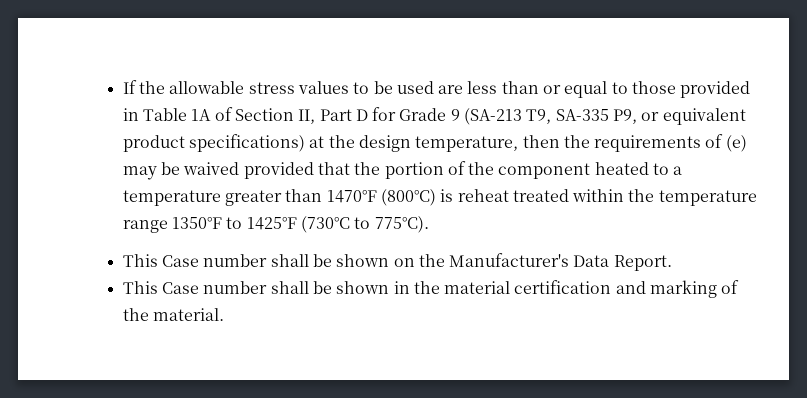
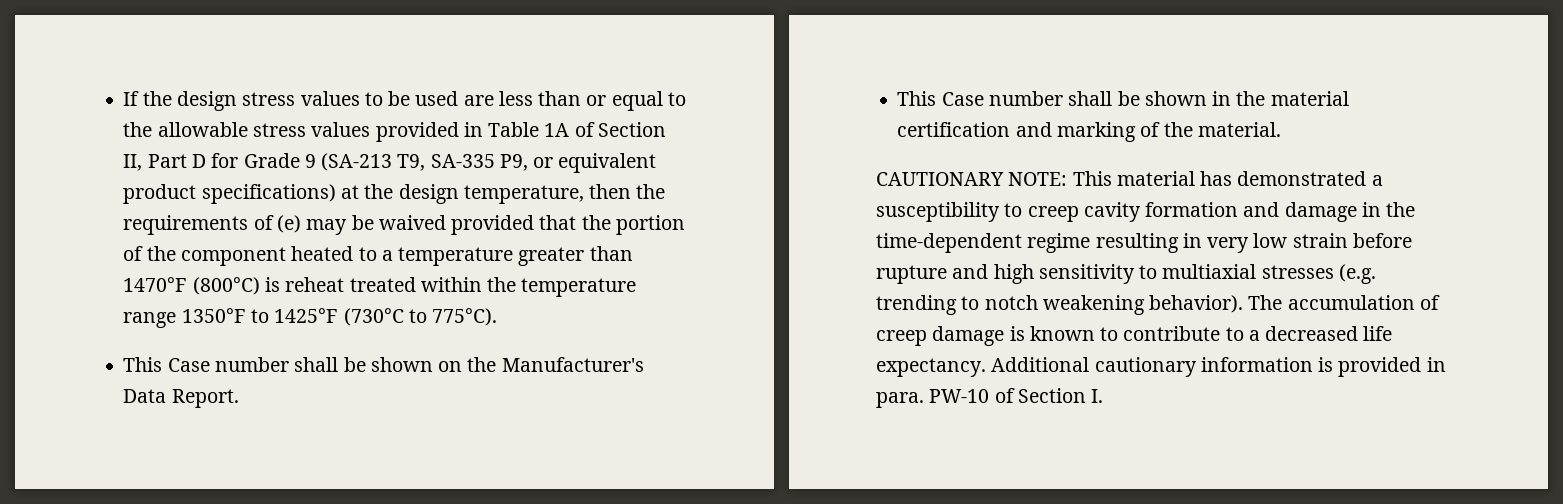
- If the allowable stress values to be used are less than or equal to those provided in Table 1A of Section II, Part D for Grade 9 (SA-213 T9, SA-335 P9, or equivalent product specifications) at the design temperature, then the requirements of (e) may be waived provided that the portion of the component heated to a temperature greater than 1470°F (800°C) is reheat treated within the temperature range 1350°F to 1425°F (730°C to 775°C).
+ If the design stress values to be used are less than or equal to the allowable stress values provided in Table 1A of Section II, Part D for Grade 9 (SA-213 T9, SA-335 P9, or equivalent product specifications) at the design temperature, then the requirements of (e) may be waived provided that the portion of the component heated to a temperature greater than 1470°F (800°C) is reheat treated within the temperature range 1350°F to 1425°F (730°C to 775°C).
+ CAUTIONARY NOTE: This material has demonstrated a susceptibility to creep cavity formation and damage in the time-dependent regime resulting in very low strain before rupture and high sensitivity to multiaxial stresses (e.g. trending to notch weakening behavior). The accumulation of creep damage is known to contribute to a decreased life expectancy. Additional cautionary information is provided in para. PW-10 of Section I.

